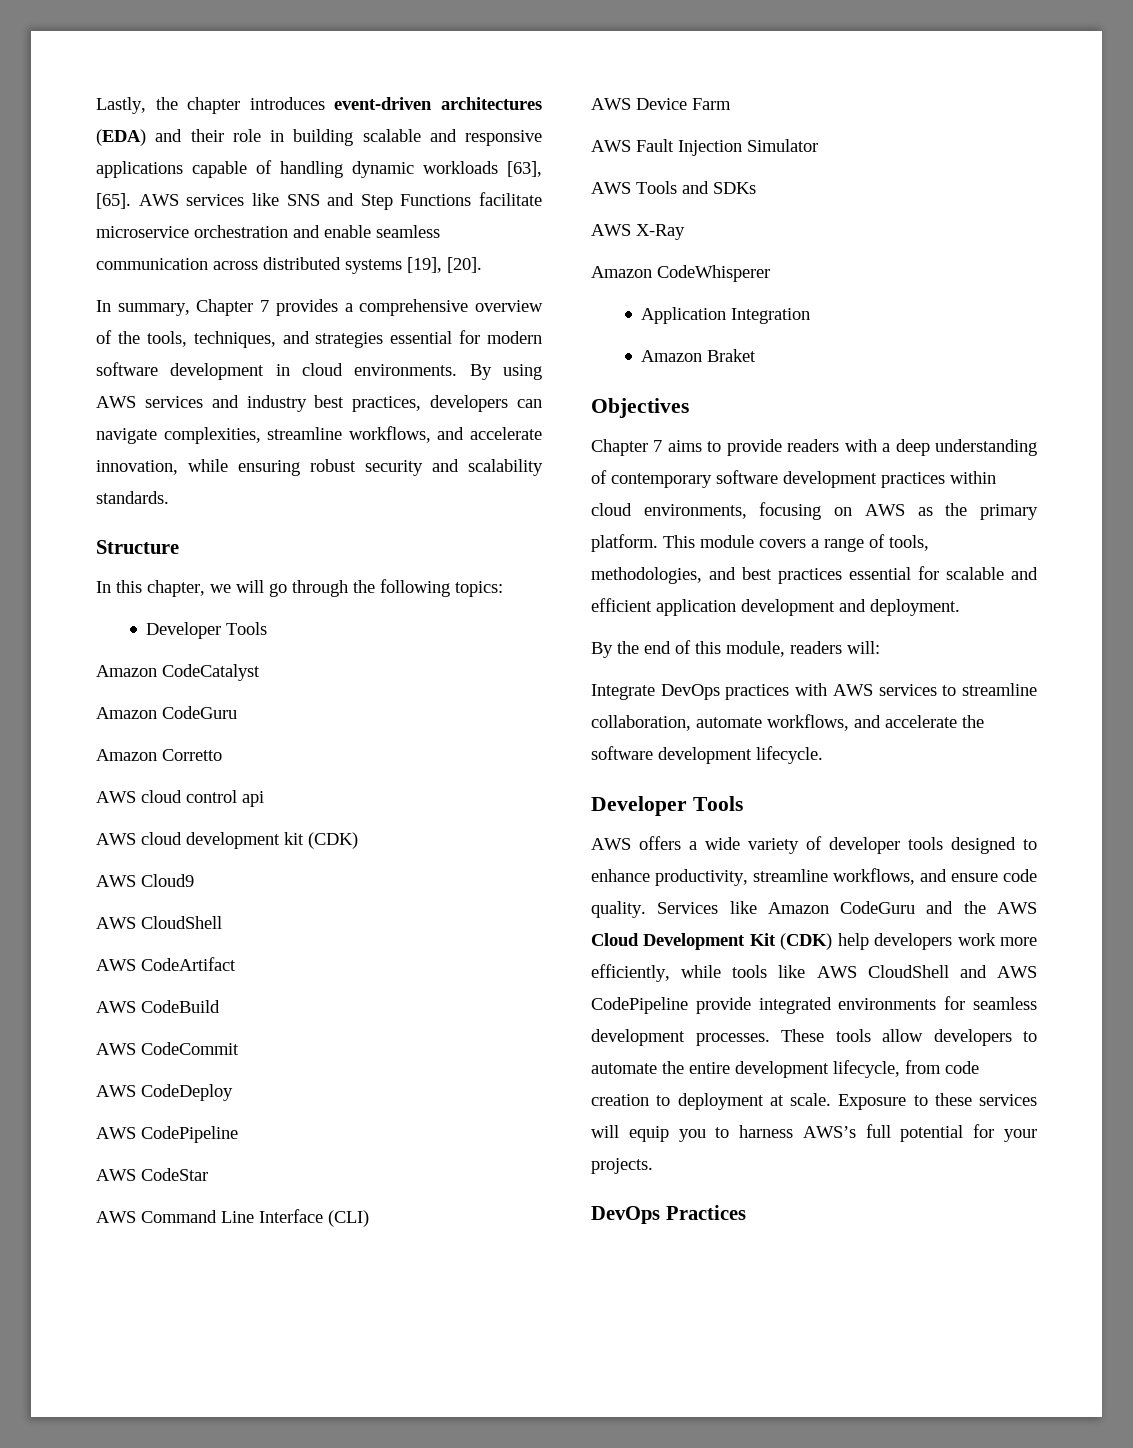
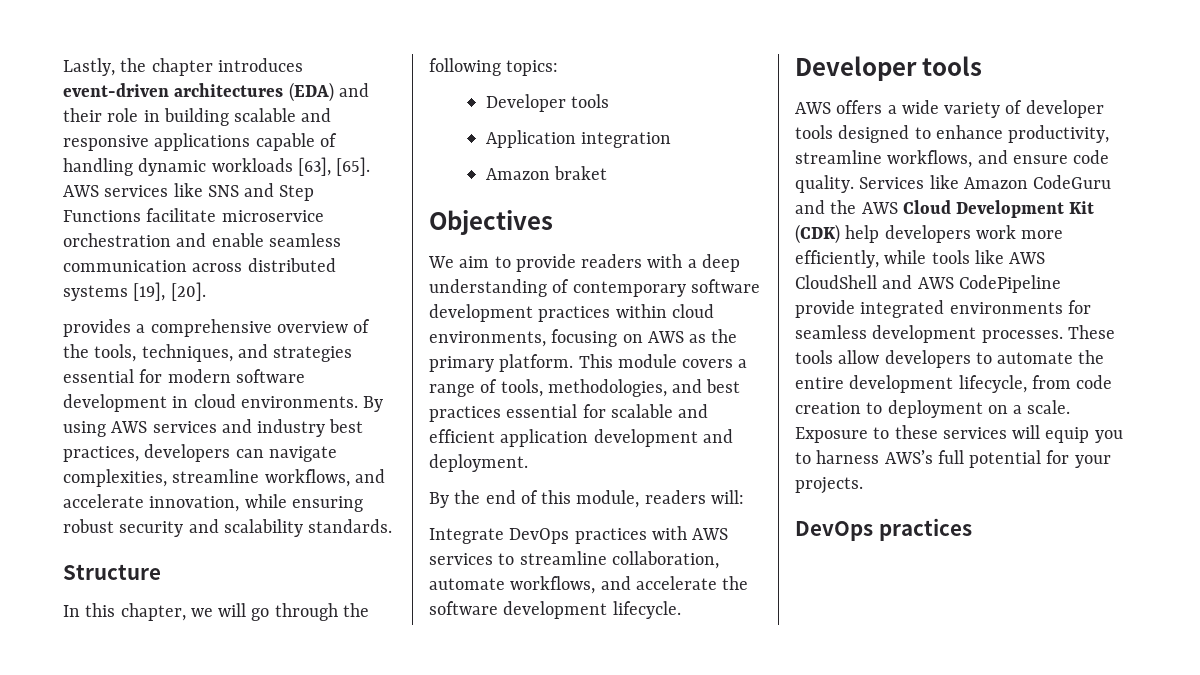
- In summary, Chapter 7 provides a comprehensive overview of the tools, techniques, and strategies essential for modern software development in cloud environments.
+ provides a comprehensive overview of the tools, techniques, and strategies essential for modern software development in cloud environments.
  In this chapter, we will go through the following topics:
- Developer Tools
- Amazon CodeCatalyst
- Amazon CodeGuru
- Amazon Corretto
- AWS cloud control api
- AWS cloud development kit (CDK)
- AWS Cloud9
- AWS CloudShell
- AWS CodeArtifact
- AWS CodeBuild
- AWS CodeCommit
- AWS CodeDeploy
- AWS CodePipeline
- AWS CodeStar
- AWS Command Line Interface (CLI)
- AWS Device Farm
- AWS Fault Injection Simulator
- AWS Tools and SDKs
- AWS X-Ray
- Amazon CodeWhisperer
- Application Integration
- Amazon Braket
+ Developer tools
+ Application integration
+ Amazon braket
  Objectives
- Chapter 7 aims to provide readers with a deep understanding of contemporary software development practices within cloud environments, focusing on AWS as the primary platform.
+ We aim to provide readers with a deep understanding of contemporary software development practices within cloud environments, focusing on AWS as the primary platform.
  Integrate DevOps practices with AWS services to streamline collaboration, automate workflows, and accelerate the software development lifecycle.
- Developer Tools
+ Developer tools
- These tools allow developers to automate the entire development lifecycle, from code creation to deployment at scale.
+ These tools allow developers to automate the entire development lifecycle, from code creation to deployment on a scale.
  Exposure to these services will equip you to harness AWS’s full potential for your projects.
- DevOps Practices
+ DevOps practices

